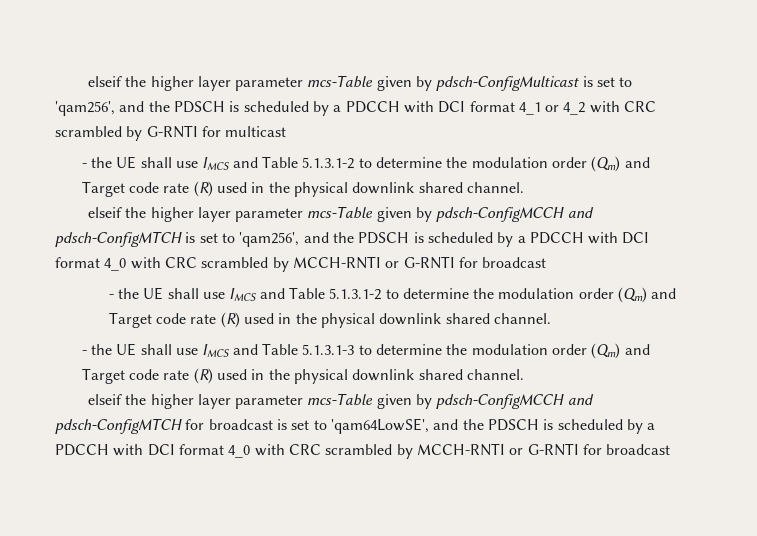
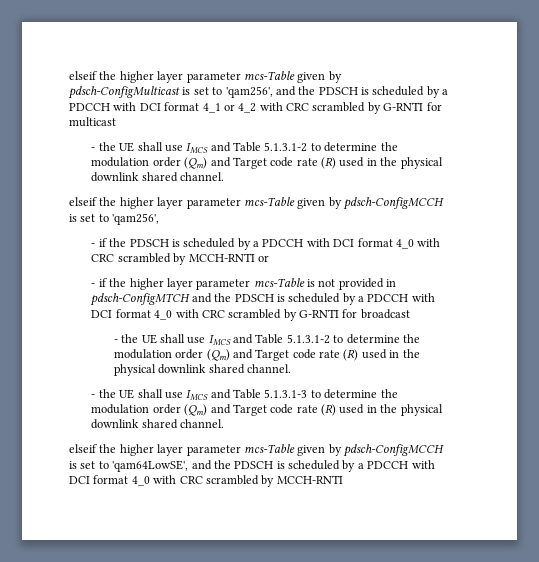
- elseif the higher layer parameter mcs-Table given by pdsch-ConfigMCCH and pdsch-ConfigMTCH is set to 'qam256', and the PDSCH is scheduled by a PDCCH with DCI format 4_0 with CRC scrambled by MCCH-RNTI or G-RNTI for broadcast
+ elseif the higher layer parameter mcs-Table given by pdsch-ConfigMCCH is set to 'qam256',
+ - if the PDSCH is scheduled by a PDCCH with DCI format 4_0 with CRC scrambled by MCCH-RNTI or
+ - if the higher layer parameter mcs-Table is not provided in pdsch-ConfigMTCH and the PDSCH is scheduled by a PDCCH with DCI format 4_0 with CRC scrambled by G-RNTI for broadcast
- elseif the higher layer parameter mcs-Table given by pdsch-ConfigMCCH and pdsch-ConfigMTCH for broadcast is set to 'qam64LowSE', and the PDSCH is scheduled by a PDCCH with DCI format 4_0 with CRC scrambled by MCCH-RNTI or G-RNTI for broadcast
+ elseif the higher layer parameter mcs-Table given by pdsch-ConfigMCCH is set to 'qam64LowSE', and the PDSCH is scheduled by a PDCCH with DCI format 4_0 with CRC scrambled by MCCH-RNTI

